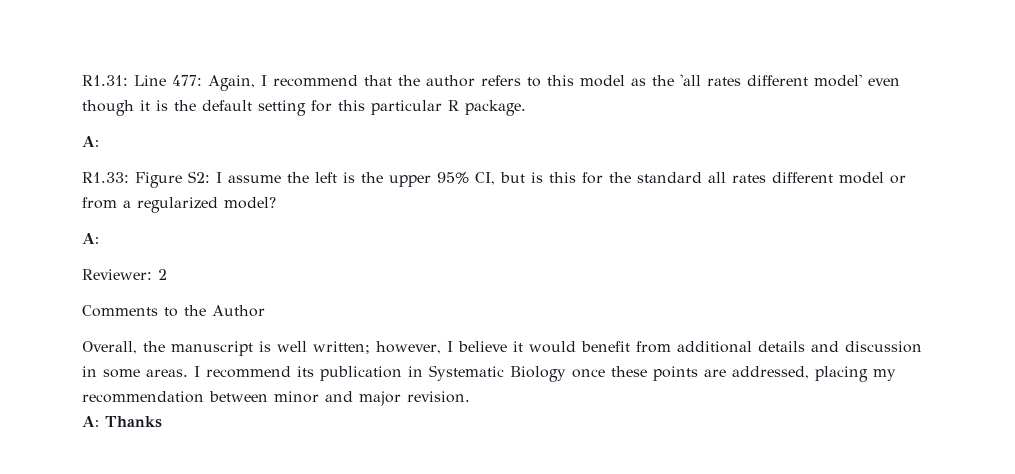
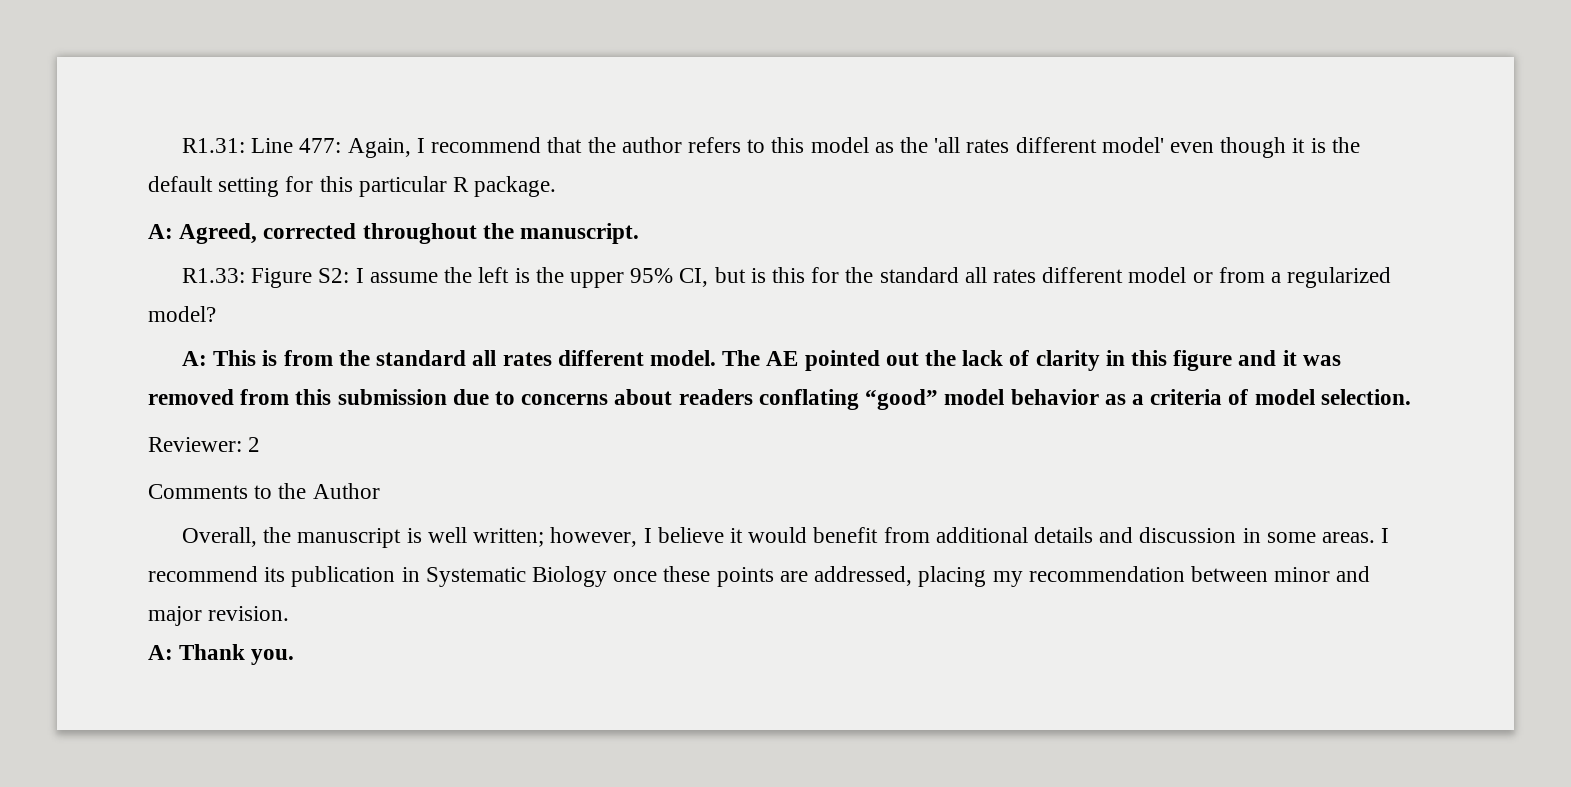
  R1.31: Line 477: Again, I recommend that the author refers to this model as the 'all rates different model' even though it is the default setting for this particular R package.
- A:
+ A: Agreed, corrected throughout the manuscript.
  R1.33: Figure S2: I assume the left is the upper 95% CI, but is this for the standard all rates different model or from a regularized model?
- A:
+ A: This is from the standard all rates different model. The AE pointed out the lack of clarity in this figure and it was removed from this submission due to concerns about readers conflating “good” model behavior as a criteria of model selection.
- A: Thanks
+ A: Thank you.

